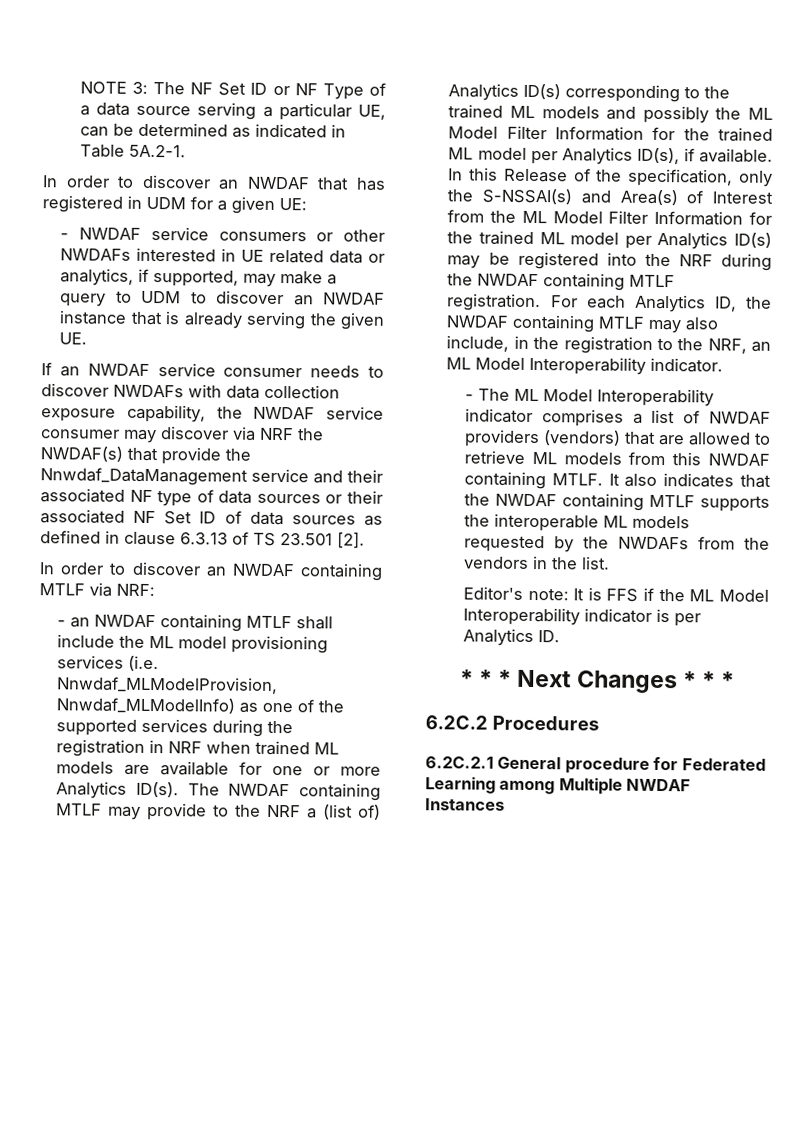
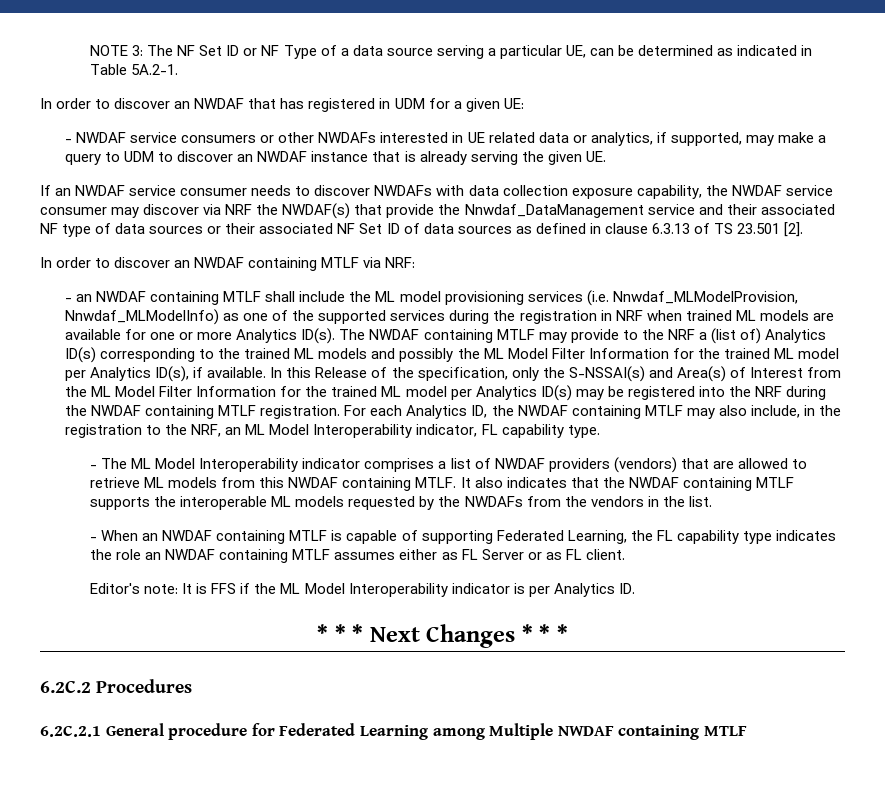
- For each Analytics ID, the NWDAF containing MTLF may also include, in the registration to the NRF, an ML Model Interoperability indicator.
+ For each Analytics ID, the NWDAF containing MTLF may also include, in the registration to the NRF, an ML Model Interoperability indicator, FL capability type.
+ - When an NWDAF containing MTLF is capable of supporting Federated Learning, the FL capability type indicates the role an NWDAF containing MTLF assumes either as FL Server or as FL client.
- 6.2C.2.1 General procedure for Federated Learning among Multiple NWDAF Instances
+ 6.2C.2.1 General procedure for Federated Learning among Multiple NWDAF containing MTLF

